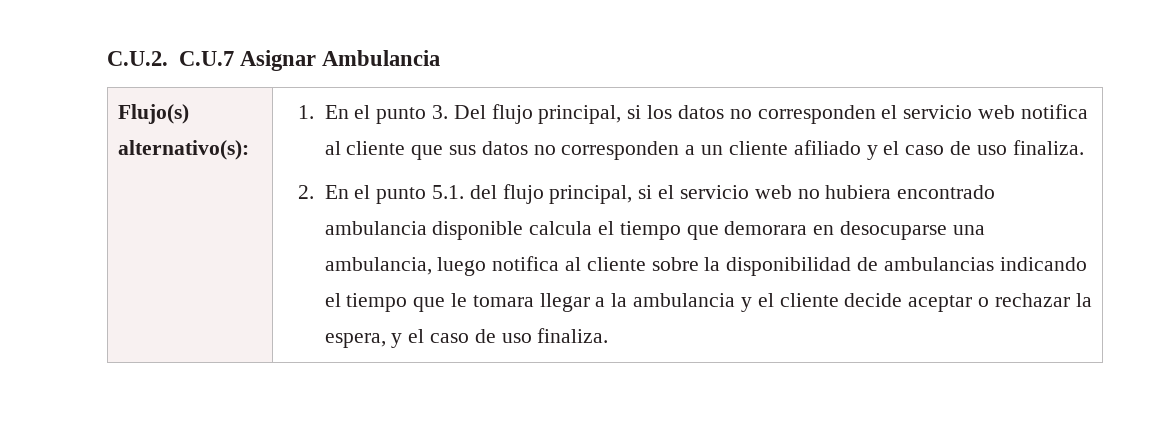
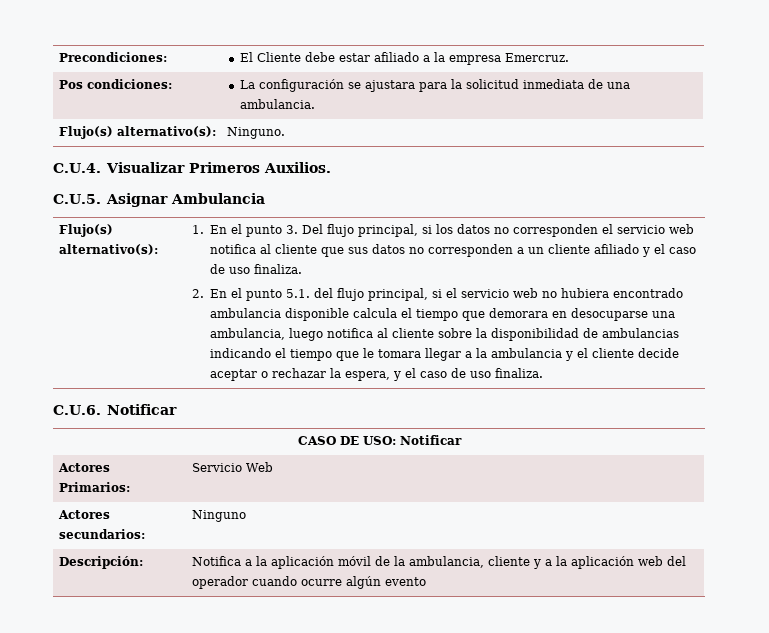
- C.U.2. C.U.7 Asignar Ambulancia
+ Precondiciones: | El Cliente debe estar afiliado a la empresa Emercruz.
+ Pos condiciones: | La configuración se ajustara para la solicitud inmediata de una ambulancia.
+ Flujo(s) alternativo(s): | Ninguno.
+ C.U.4. Visualizar Primeros Auxilios.
+ C.U.5. Asignar Ambulancia
+ C.U.6. Notificar
+ CASO DE USO: Notificar
+ Actores Primarios: | Servicio Web
+ Actores secundarios: | Ninguno
+ Descripción: | Notifica a la aplicación móvil de la ambulancia, cliente y a la aplicación web del operador cuando ocurre algún evento

